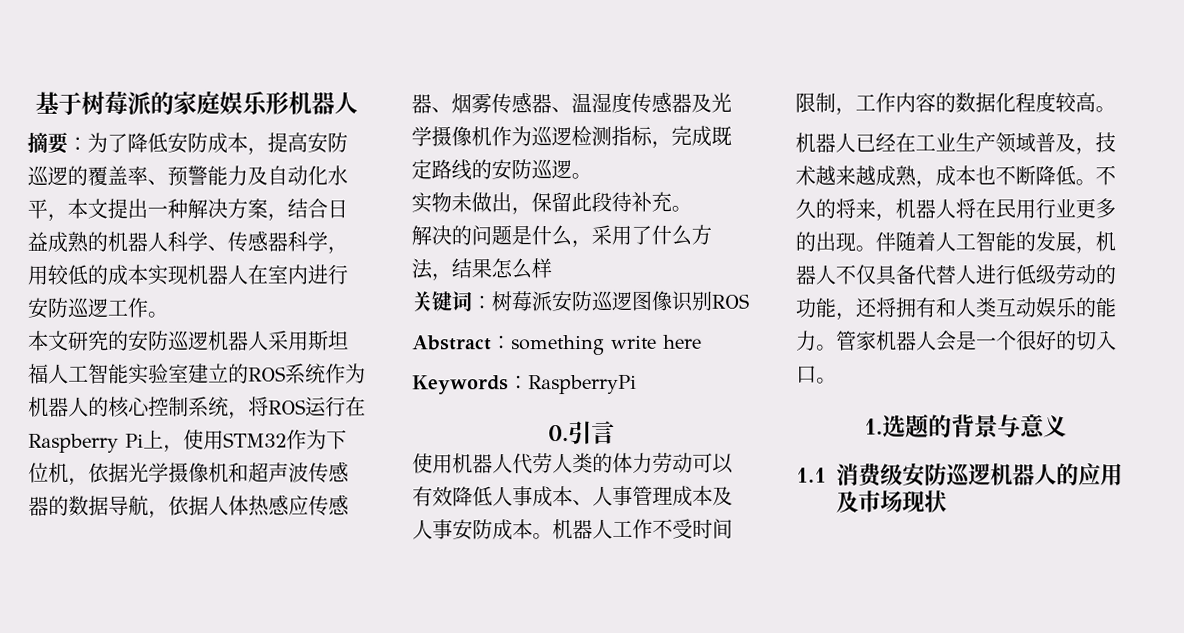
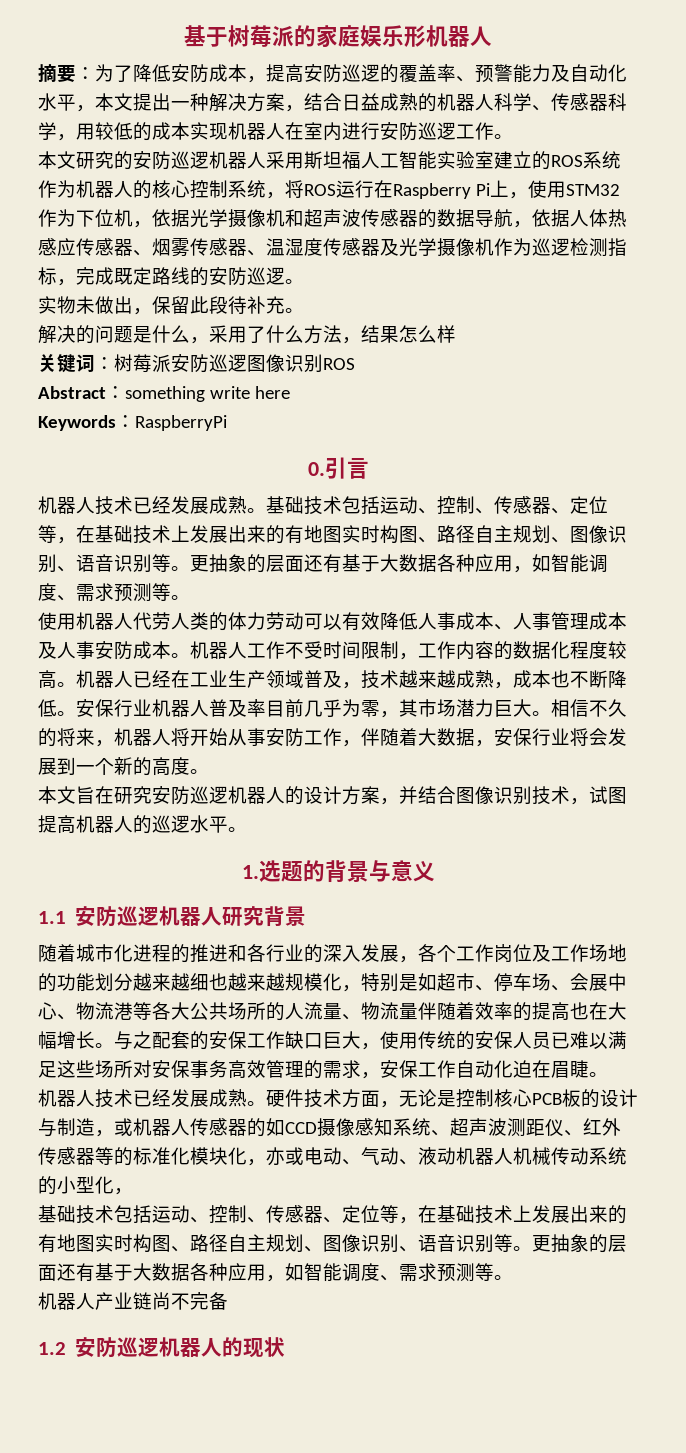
+ 机器人技术已经发展成熟。基础技术包括运动、控制、传感器、定位等，在基础技术上发展出来的有地图实时构图、路径自主规划、图像识别、语音识别等。更抽象的层面还有基于大数据各种应用，如智能调度、需求预测等。
- 机器人工作不受时间限制，工作内容的数据化程度较高。
- 机器人已经在工业生产领域普及，技术越来越成熟，成本也不断降低。
+ 机器人工作不受时间限制，工作内容的数据化程度较高。机器人已经在工业生产领域普及，技术越来越成熟，成本也不断降低。
- 不久的将来，机器人将在民用行业更多的出现。伴随着人工智能的发展，机器人不仅具备代替人进行低级劳动的功能，还将拥有和人类互动娱乐的能力。管家机器人会是一个很好的切入口。
+ 安保行业机器人普及率目前几乎为零，其市场潜力巨大。相信不久的将来，机器人将开始从事安防工作，伴随着大数据，安保行业将会发展到一个新的高度。
+ 本文旨在研究安防巡逻机器人的设计方案，并结合图像识别技术，试图提高机器人的巡逻水平。
- 1.1消费级安防巡逻机器人的应用及市场现状
+ 1.1安防巡逻机器人研究背景
+ 随着城市化进程的推进和各行业的深入发展，各个工作岗位及工作场地的功能划分越来越细也越来越规模化，特别是如超市、停车场、会展中心、物流港等各大公共场所的人流量、物流量伴随着效率的提高也在大幅增长。与之配套的安保工作缺口巨大，使用传统的安保人员已难以满足这些场所对安保事务高效管理的需求，安保工作自动化迫在眉睫。
+ 机器人技术已经发展成熟。硬件技术方面，无论是控制核心PCB板的设计与制造，或机器人传感器的如CCD摄像感知系统、超声波测距仪、红外传感器等的标准化模块化，亦或电动、气动、液动机器人机械传动系统的小型化，
+ 基础技术包括运动、控制、传感器、定位等，在基础技术上发展出来的有地图实时构图、路径自主规划、图像识别、语音识别等。更抽象的层面还有基于大数据各种应用，如智能调度、需求预测等。
+ 机器人产业链尚不完备
+ 1.2安防巡逻机器人的现状

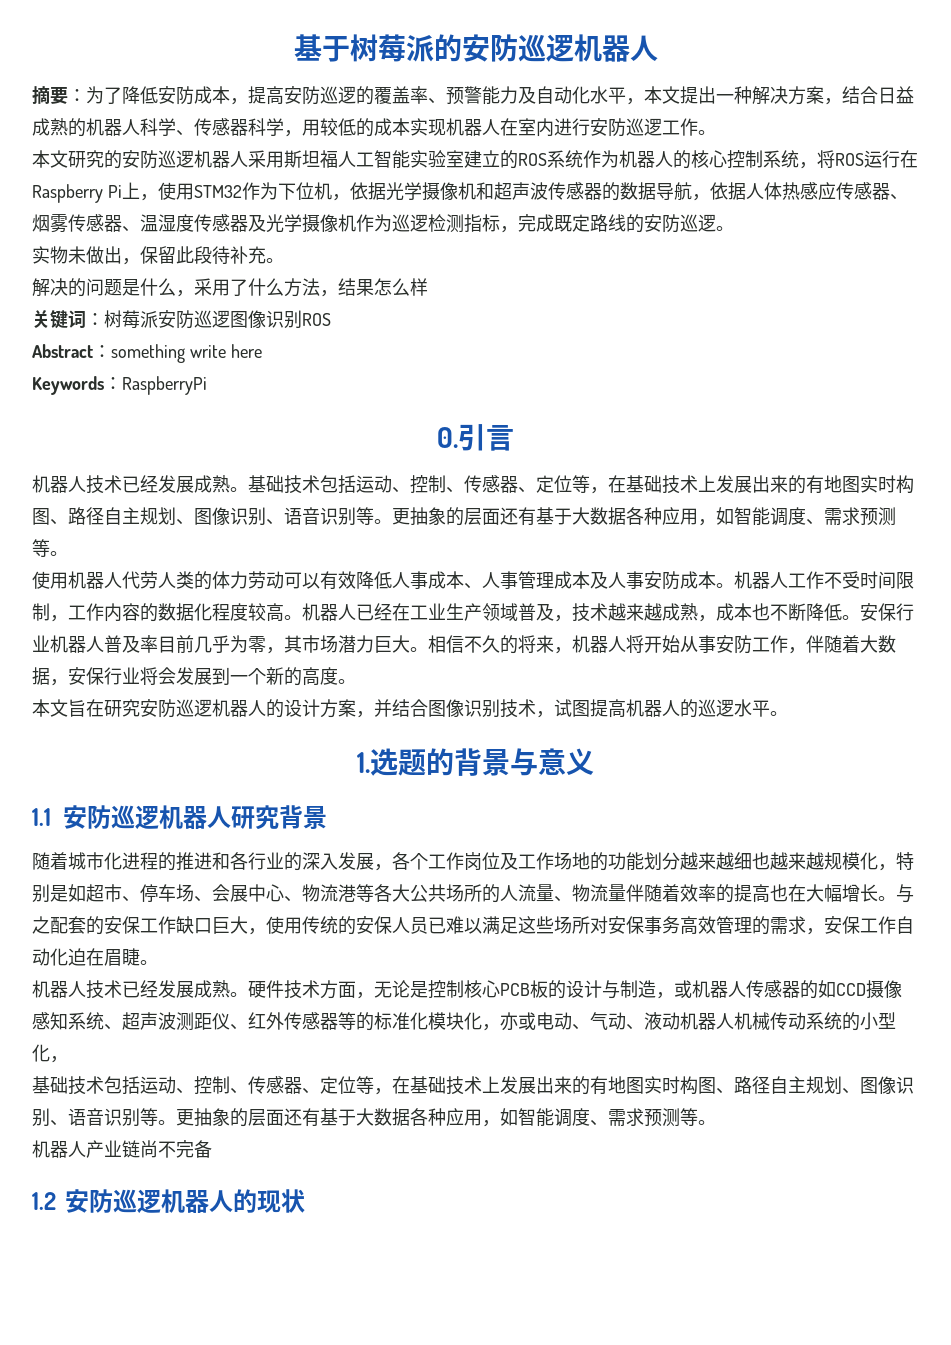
- 基于树莓派的家庭娱乐形机器人
+ 基于树莓派的安防巡逻机器人

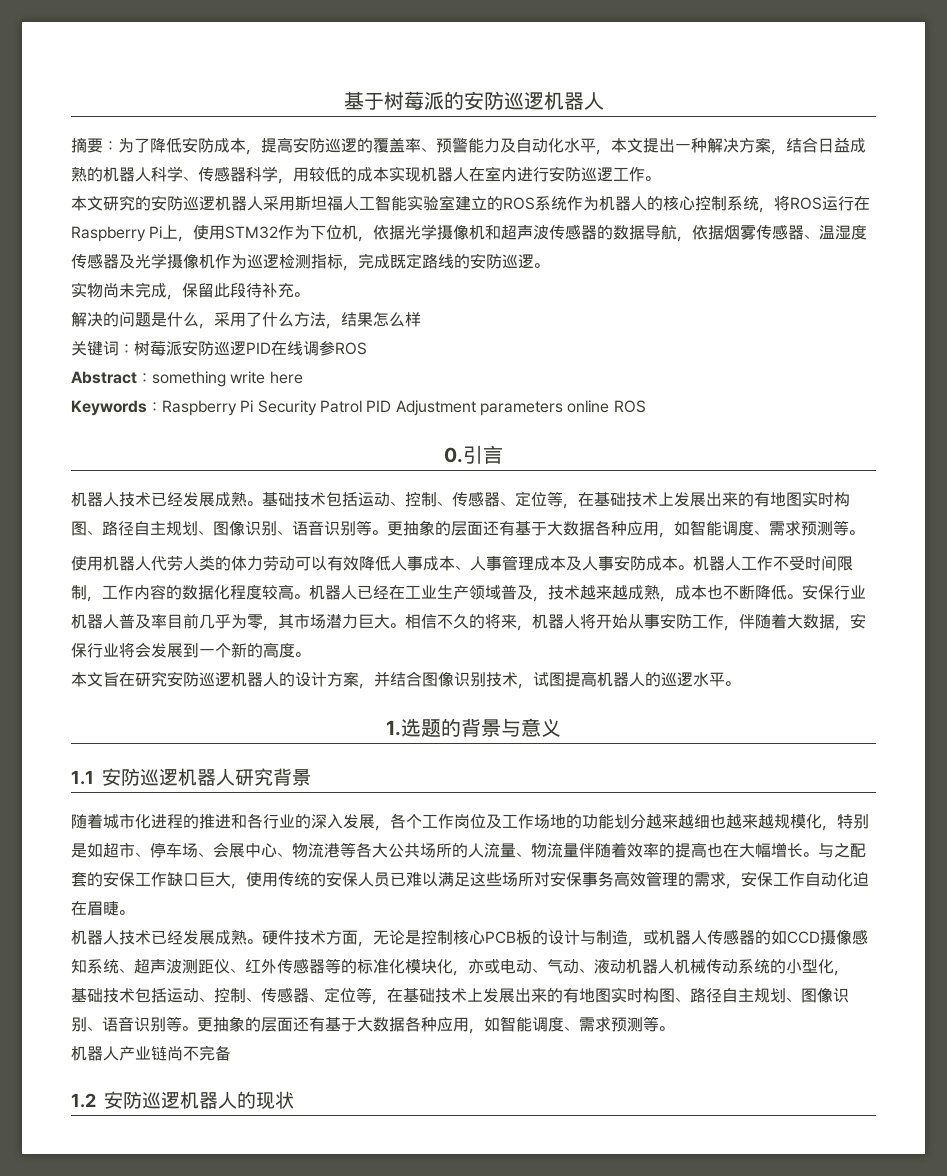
- 本文研究的安防巡逻机器人采用斯坦福人工智能实验室建立的ROS系统作为机器人的核心控制系统，将ROS运行在Raspberry Pi上，使用STM32作为下位机，依据光学摄像机和超声波传感器的数据导航，依据人体热感应传感器、烟雾传感器、温湿度传感器及光学摄像机作为巡逻检测指标，完成既定路线的安防巡逻。
+ 本文研究的安防巡逻机器人采用斯坦福人工智能实验室建立的ROS系统作为机器人的核心控制系统，将ROS运行在Raspberry Pi上，使用STM32作为下位机，依据光学摄像机和超声波传感器的数据导航，依据烟雾传感器、温湿度传感器及光学摄像机作为巡逻检测指标，完成既定路线的安防巡逻。
- 实物未做出，保留此段待补充。
+ 实物尚未完成，保留此段待补充。
- 关键词：树莓派安防巡逻图像识别ROS
+ 关键词：树莓派安防巡逻PID在线调参ROS
- Keywords：RaspberryPi
+ Keywords：Raspberry Pi Security Patrol PID Adjustment parameters online ROS

